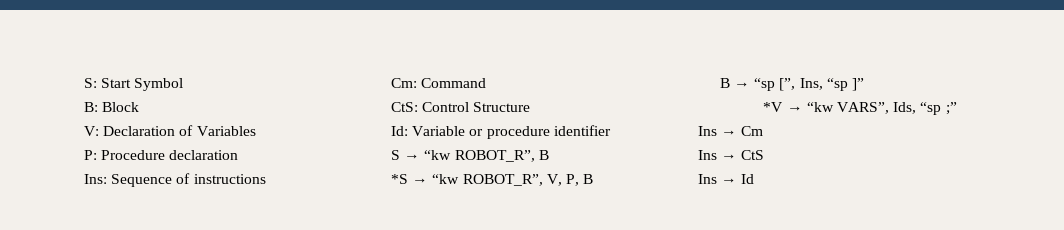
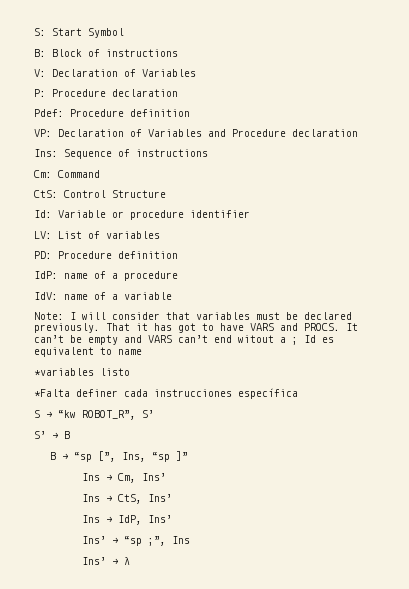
- B: Block
+ B: Block of instructions
+ Pdef: Procedure definition
+ VP: Declaration of Variables and Procedure declaration
- S → “kw ROBOT_R”, B
- *S → “kw ROBOT_R”, V, P, B
+ LV: List of variables
+ PD: Procedure definition
+ IdP: name of a procedure
+ IdV: name of a variable
+ Note: I will consider that variables must be declared previously. That it has got to have VARS and PROCS. It can’t be empty and VARS can’t end witout a ; Id es equivalent to name
+ *variables listo
+ *Falta definer cada instrucciones específica
+ S → “kw ROBOT_R”, S’
+ S’ → B
- *V → “kw VARS”, Ids, “sp ;”
- Ins → Cm
- Ins → CtS
- Ins → Id
+ Ins → Cm, Ins’
+ Ins → CtS, Ins’
+ Ins → IdP, Ins’
+ Ins’ → “sp ;”, Ins
+ Ins’ → λ

